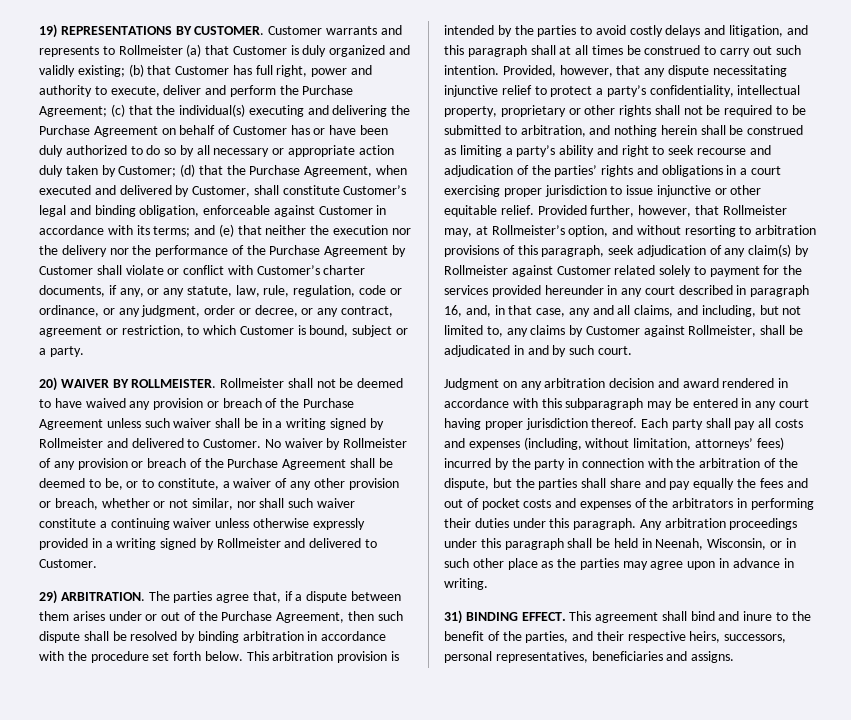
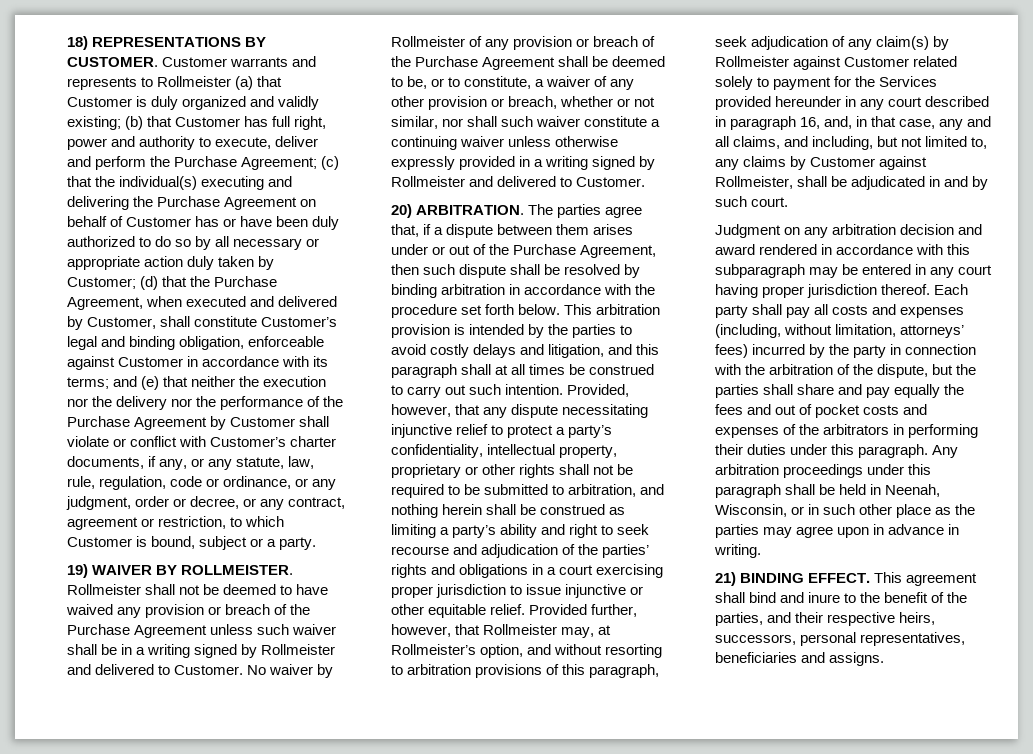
- 19) REPRESENTATIONS BY CUSTOMER.
+ 18) REPRESENTATIONS BY CUSTOMER.
- 20) WAIVER BY ROLLMEISTER.
+ 19) WAIVER BY ROLLMEISTER.
- 29) ARBITRATION.
+ 20) ARBITRATION.
- Provided further, however, that Rollmeister may, at Rollmeister’s option, and without resorting to arbitration provisions of this paragraph, seek adjudication of any claim(s) by Rollmeister against Customer related solely to payment for the services provided hereunder in any court described in paragraph 16, and, in that case, any and all claims, and including, but not limited to, any claims by Customer against Rollmeister, shall be adjudicated in and by such court.
+ Provided further, however, that Rollmeister may, at Rollmeister’s option, and without resorting to arbitration provisions of this paragraph, seek adjudication of any claim(s) by Rollmeister against Customer related solely to payment for the Services provided hereunder in any court described in paragraph 16, and, in that case, any and all claims, and including, but not limited to, any claims by Customer against Rollmeister, shall be adjudicated in and by such court.
- 31) BINDING EFFECT.
+ 21) BINDING EFFECT.

